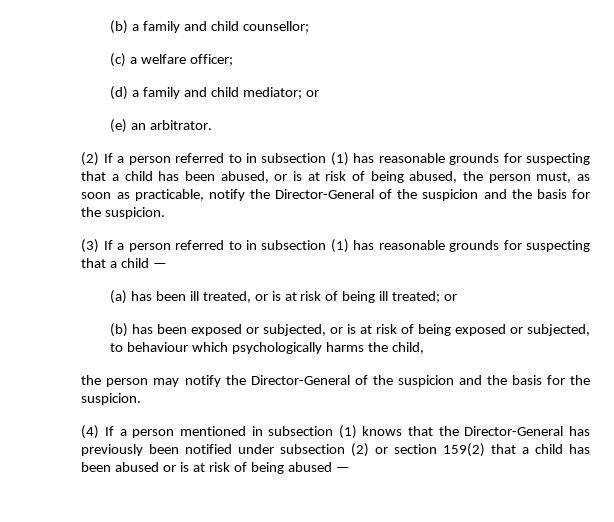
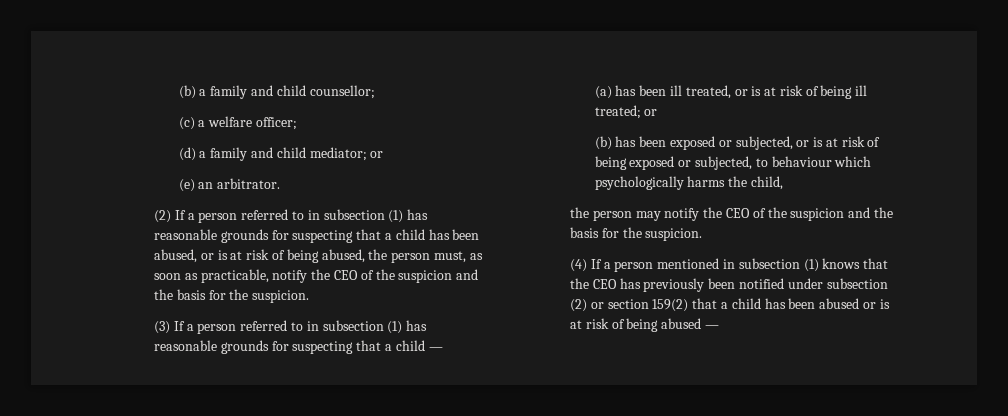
- (2) If a person referred to in subsection (1) has reasonable grounds for suspecting that a child has been abused, or is at risk of being abused, the person must, as soon as practicable, notify the Director-General of the suspicion and the basis for the suspicion.
+ (2) If a person referred to in subsection (1) has reasonable grounds for suspecting that a child has been abused, or is at risk of being abused, the person must, as soon as practicable, notify the CEO of the suspicion and the basis for the suspicion.
- the person may notify the Director-General of the suspicion and the basis for the suspicion.
+ the person may notify the CEO of the suspicion and the basis for the suspicion.
- (4) If a person mentioned in subsection (1) knows that the Director-General has previously been notified under subsection (2) or section 159(2) that a child has been abused or is at risk of being abused —
+ (4) If a person mentioned in subsection (1) knows that the CEO has previously been notified under subsection (2) or section 159(2) that a child has been abused or is at risk of being abused —

